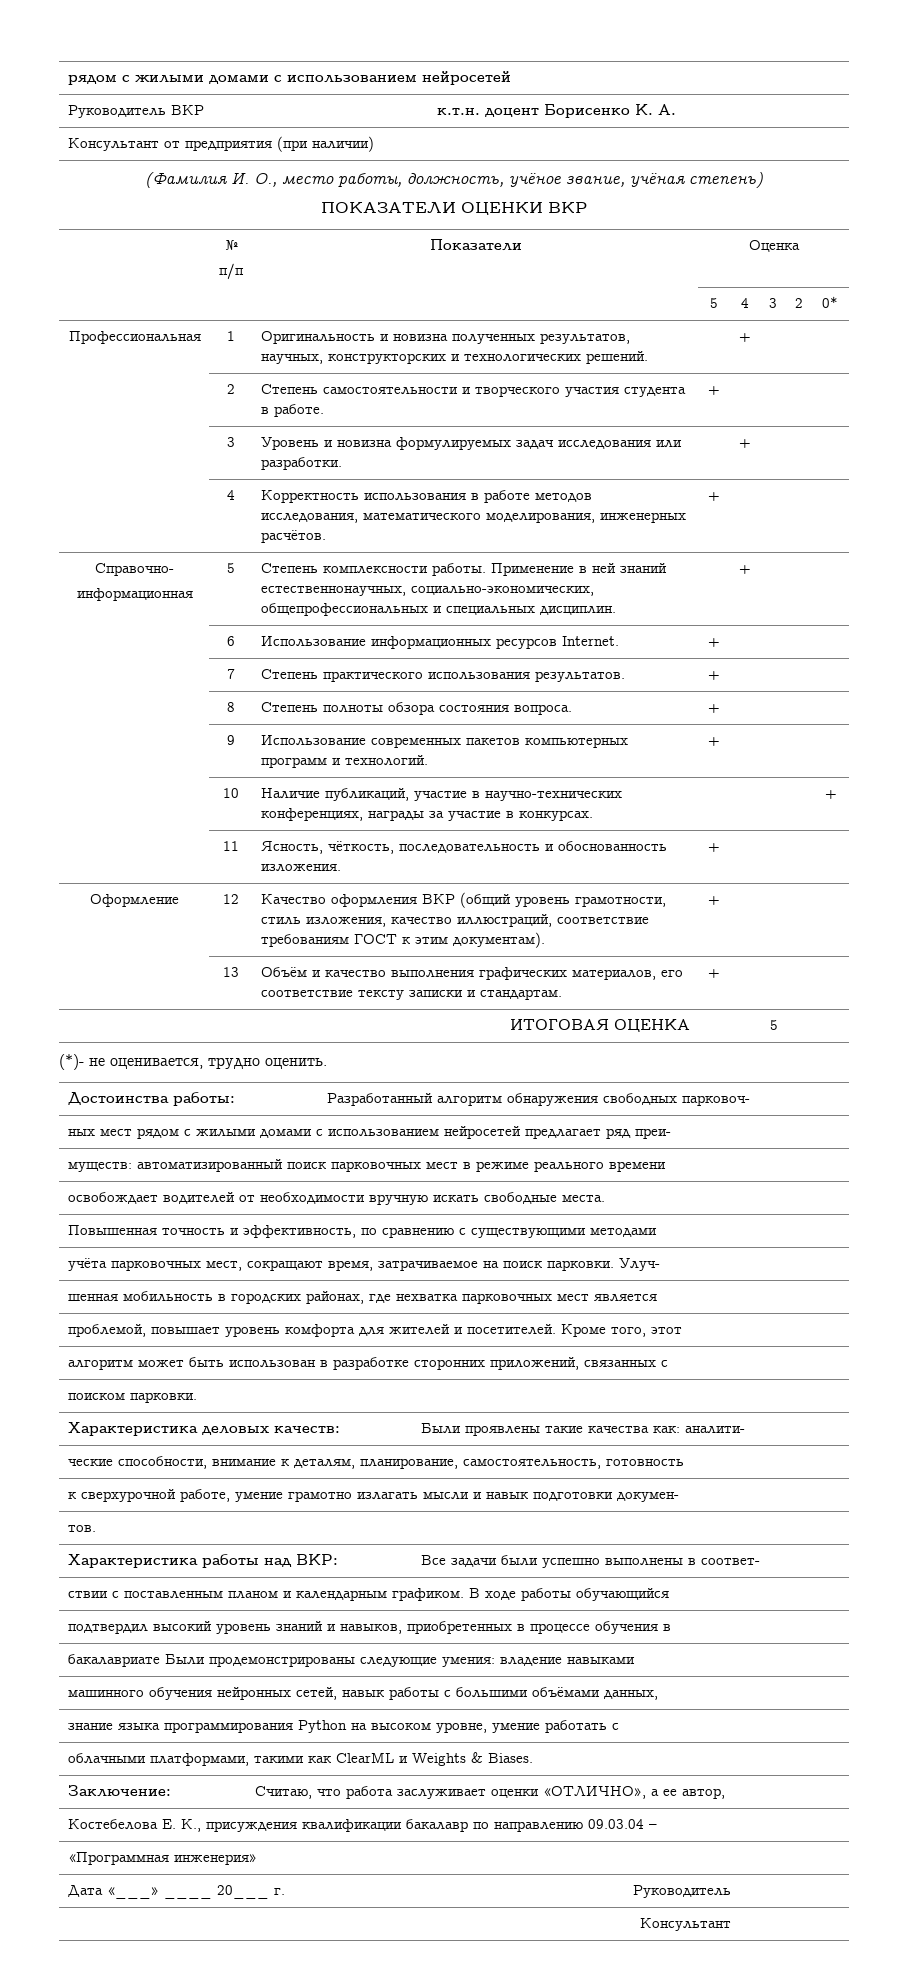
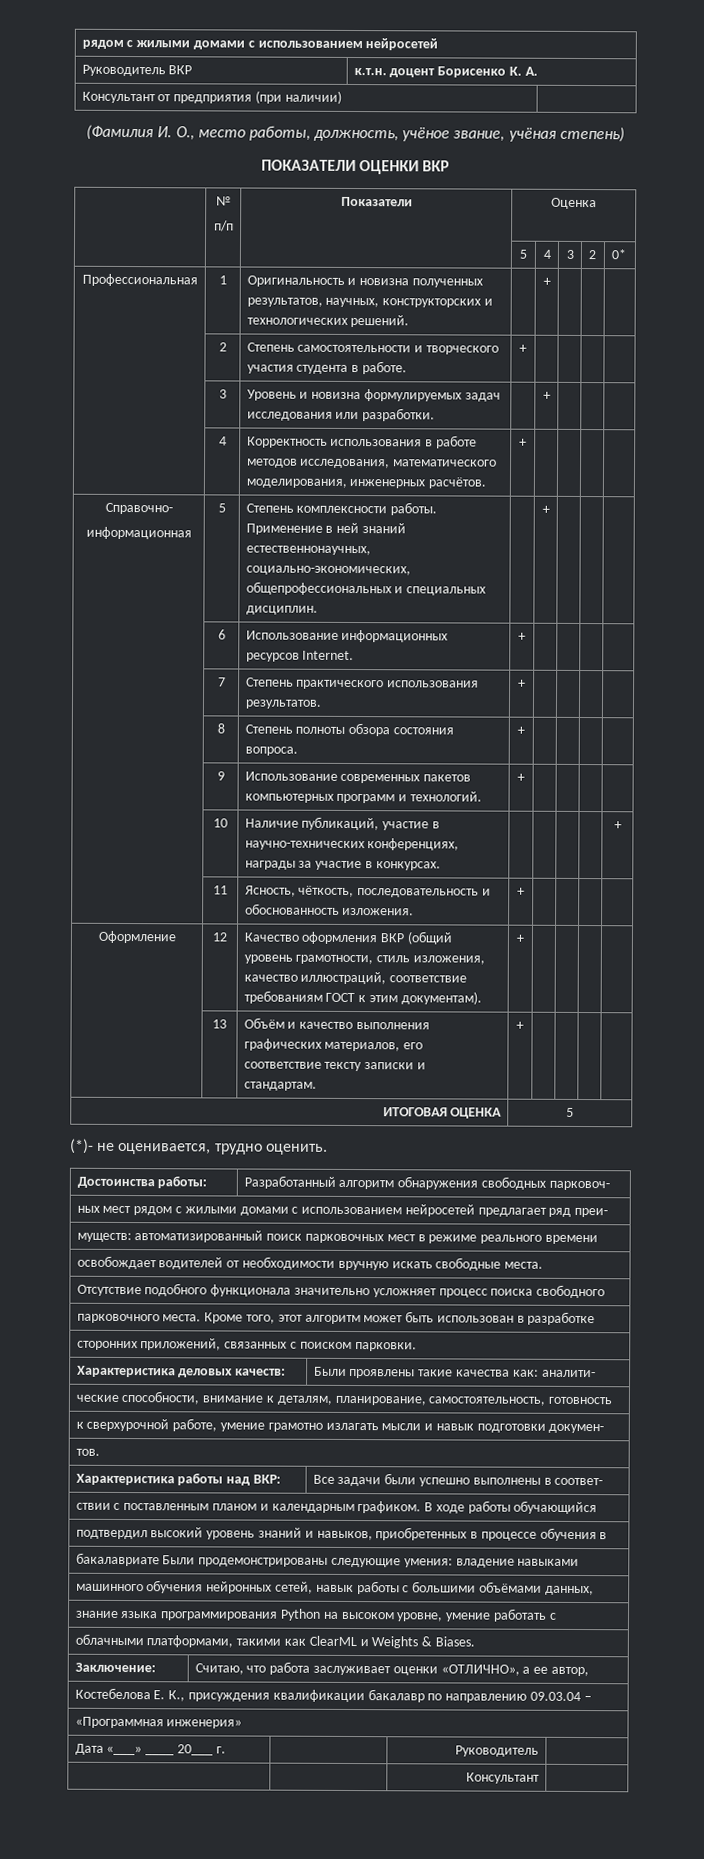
- Повышенная точность и эффективность, по сравнению с существующими методами
- учёта парковочных мест, сокращают время, затрачиваемое на поиск парковки. Улуч-
- шенная мобильность в городских районах, где нехватка парковочных мест является
- проблемой, повышает уровень комфорта для жителей и посетителей. Кроме того, этот
- алгоритм может быть использован в разработке сторонних приложений, связанных с
- поиском парковки.
+ Отсутствие подобного функционала значительно усложняет процесс поиска свободного
+ парковочного места. Кроме того, этот алгоритм может быть использован в разработке
+ сторонних приложений, связанных с поиском парковки.

